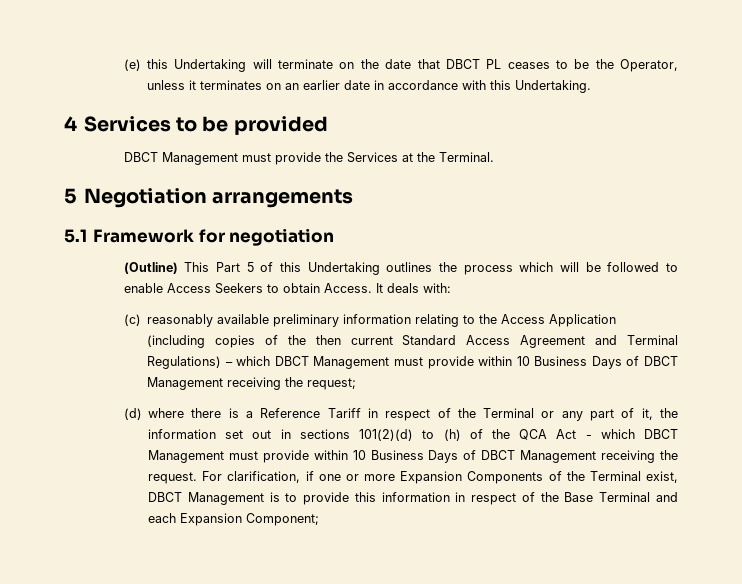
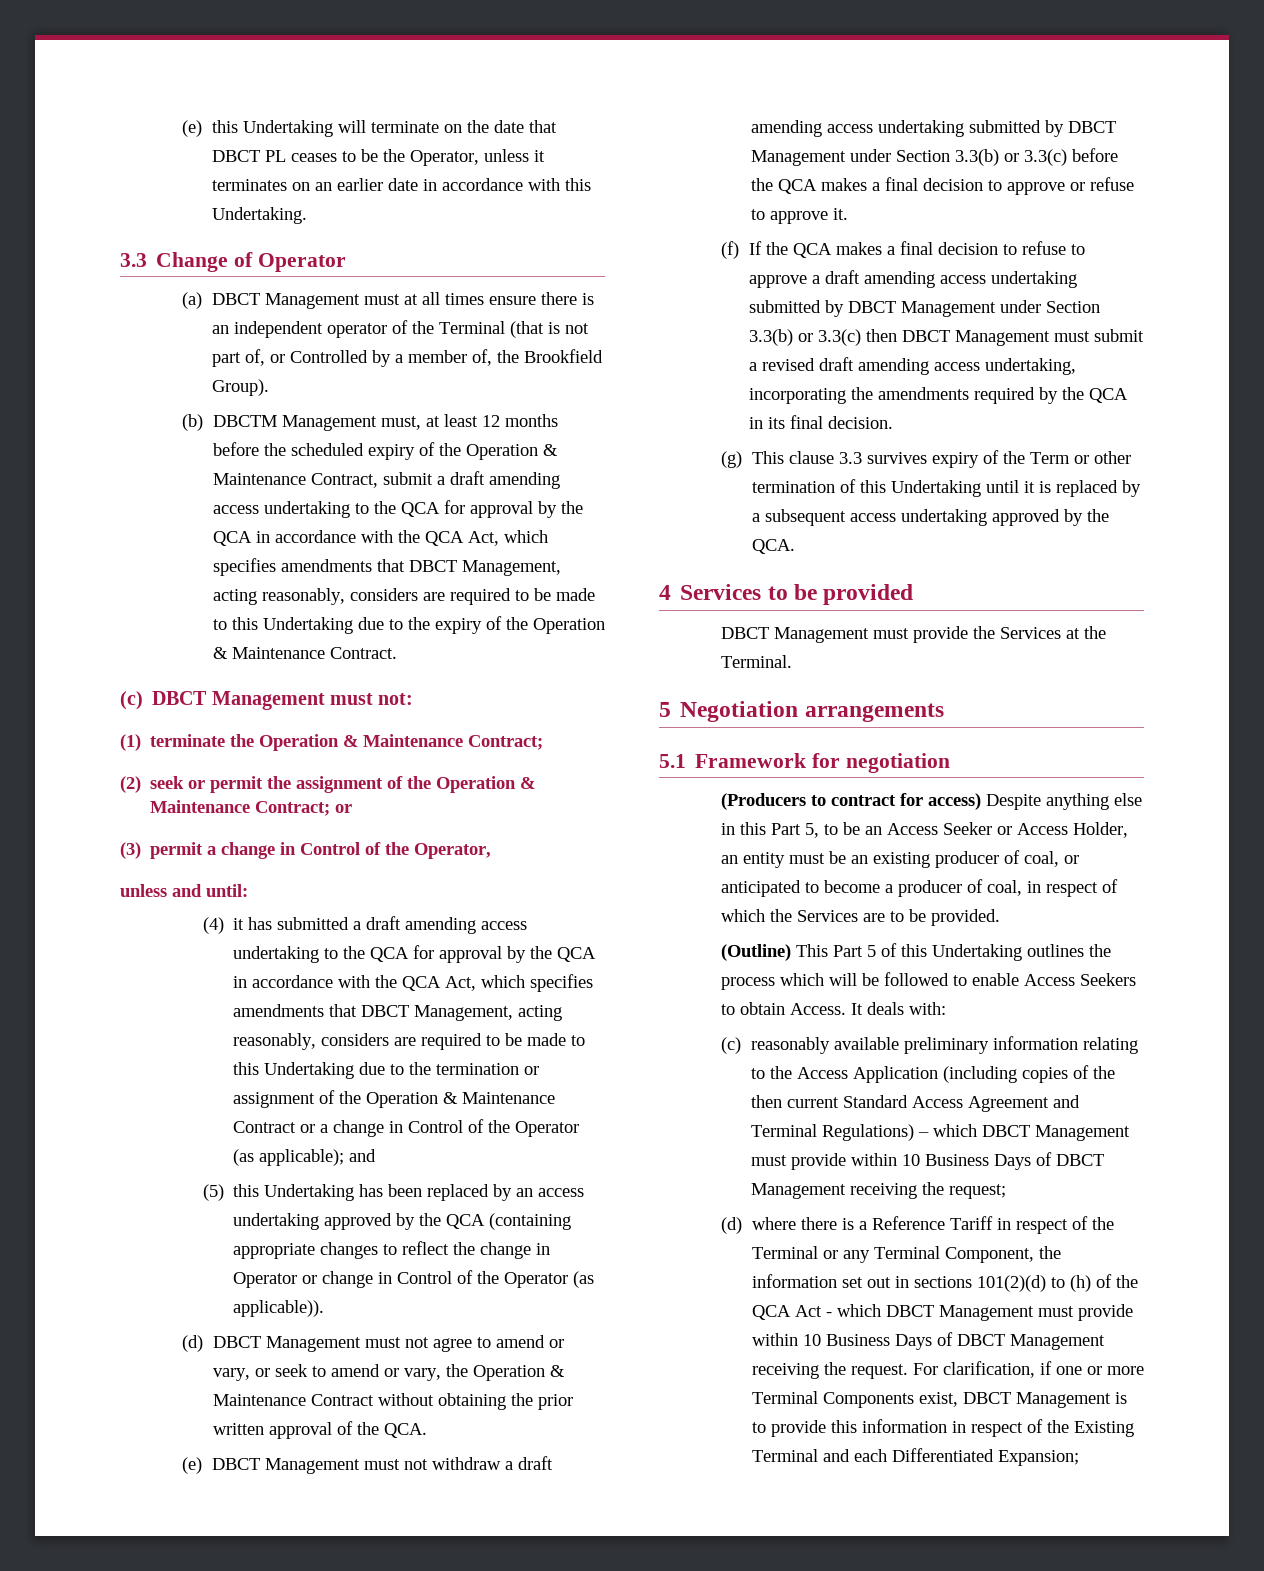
+ 3.3 Change of Operator
+ (a) DBCT Management must at all times ensure there is an independent operator of the Terminal (that is not part of, or Controlled by a member of, the Brookfield Group).
+ (b) DBCTM Management must, at least 12 months before the scheduled expiry of the Operation & Maintenance Contract, submit a draft amending access undertaking to the QCA for approval by the QCA in accordance with the QCA Act, which specifies amendments that DBCT Management, acting reasonably, considers are required to be made to this Undertaking due to the expiry of the Operation & Maintenance Contract.
+ (c) DBCT Management must not:
+ (1) terminate the Operation & Maintenance Contract;
+ (2) seek or permit the assignment of the Operation & Maintenance Contract; or
+ (3) permit a change in Control of the Operator,
+ unless and until:
+ (4) it has submitted a draft amending access undertaking to the QCA for approval by the QCA in accordance with the QCA Act, which specifies amendments that DBCT Management, acting reasonably, considers are required to be made to this Undertaking due to the termination or assignment of the Operation & Maintenance Contract or a change in Control of the Operator (as applicable); and
+ (5) this Undertaking has been replaced by an access undertaking approved by the QCA (containing appropriate changes to reflect the change in Operator or change in Control of the Operator (as applicable)).
+ (d) DBCT Management must not agree to amend or vary, or seek to amend or vary, the Operation & Maintenance Contract without obtaining the prior written approval of the QCA.
+ (e) DBCT Management must not withdraw a draft amending access undertaking submitted by DBCT Management under Section 3.3(b) or 3.3(c) before the QCA makes a final decision to approve or refuse to approve it.
+ (f) If the QCA makes a final decision to refuse to approve a draft amending access undertaking submitted by DBCT Management under Section 3.3(b) or 3.3(c) then DBCT Management must submit a revised draft amending access undertaking, incorporating the amendments required by the QCA in its final decision.
+ (g) This clause 3.3 survives expiry of the Term or other termination of this Undertaking until it is replaced by a subsequent access undertaking approved by the QCA.
+ (Producers to contract for access) Despite anything else in this Part 5, to be an Access Seeker or Access Holder, an entity must be an existing producer of coal, or anticipated to become a producer of coal, in respect of which the Services are to be provided.
- (d) where there is a Reference Tariff in respect of the Terminal or any part of it, the information set out in sections 101(2)(d) to (h) of the QCA Act - which DBCT Management must provide within 10 Business Days of DBCT Management receiving the request.
+ (d) where there is a Reference Tariff in respect of the Terminal or any Terminal Component, the information set out in sections 101(2)(d) to (h) of the QCA Act - which DBCT Management must provide within 10 Business Days of DBCT Management receiving the request.
- For clarification, if one or more Expansion Components of the Terminal exist, DBCT Management is to provide this information in respect of the Base Terminal and each Expansion Component;
+ For clarification, if one or more Terminal Components exist, DBCT Management is to provide this information in respect of the Existing Terminal and each Differentiated Expansion;

